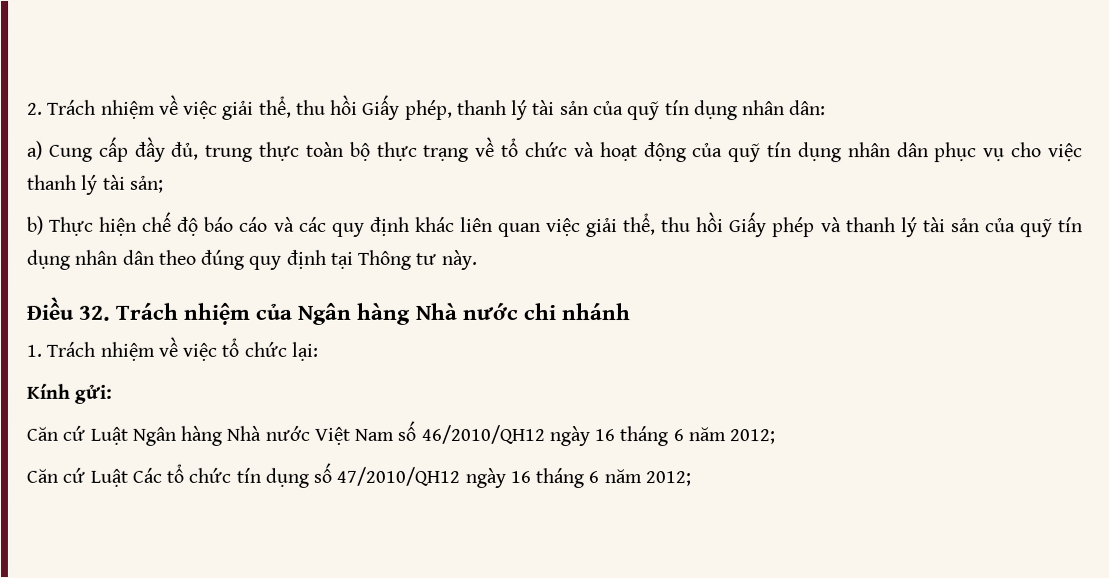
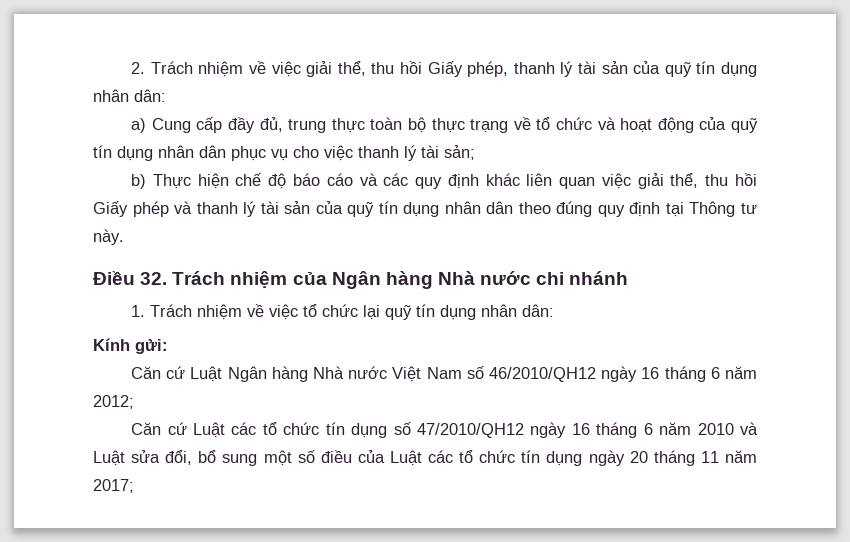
- 1. Trách nhiệm về việc tổ chức lại:
+ 1. Trách nhiệm về việc tổ chức lại quỹ tín dụng nhân dân:
- Căn cứ Luật Các tổ chức tín dụng số 47/2010/QH12 ngày 16 tháng 6 năm 2012;
+ Căn cứ Luật các tổ chức tín dụng số 47/2010/QH12 ngày 16 tháng 6 năm 2010 và Luật sửa đổi, bổ sung một số điều của Luật các tổ chức tín dụng ngày 20 tháng 11 năm 2017;

